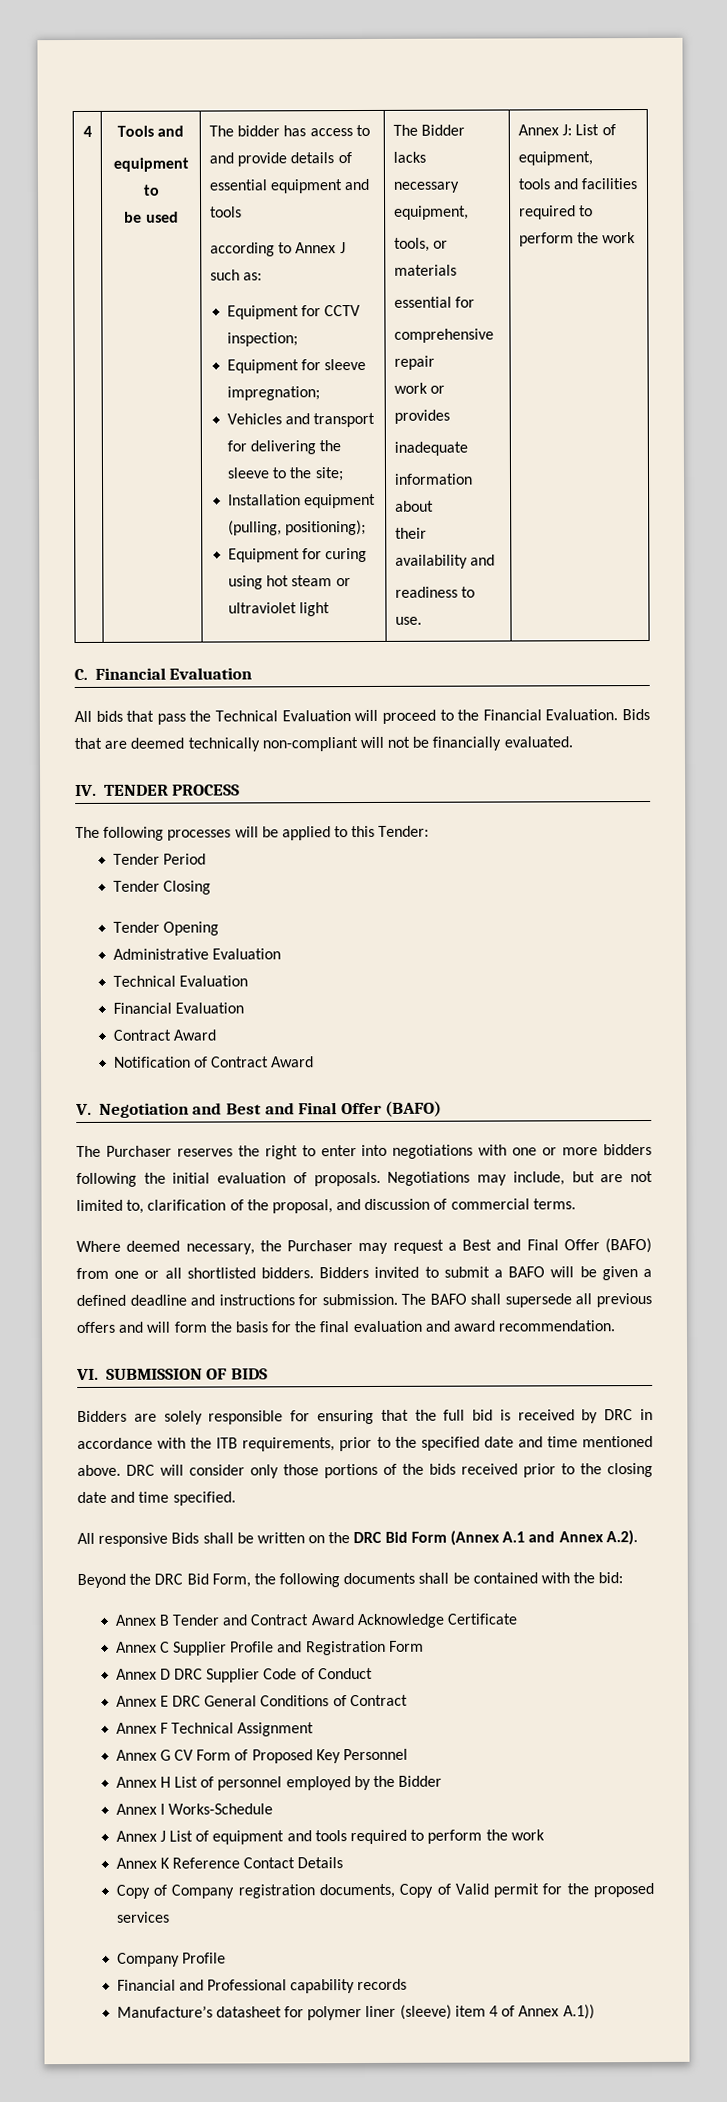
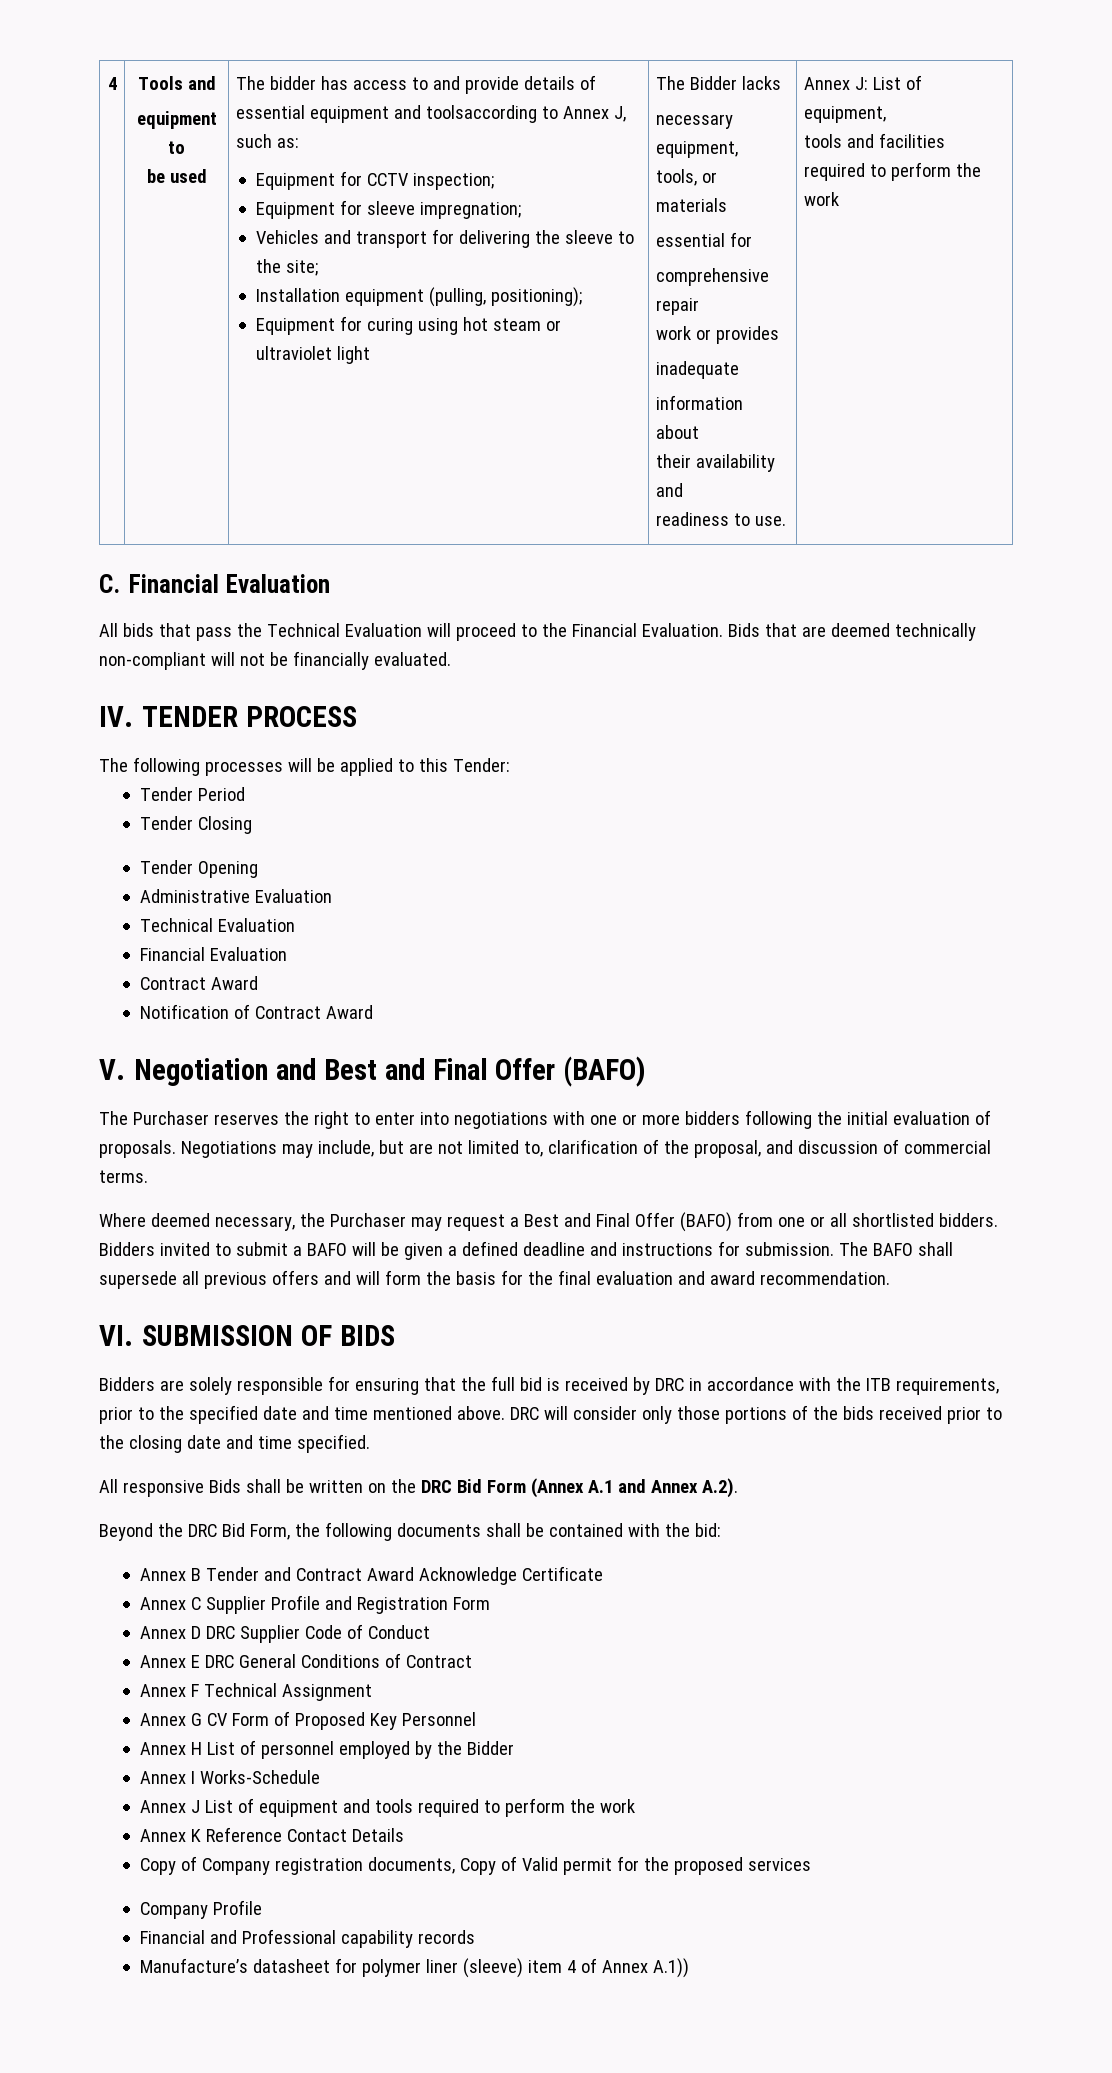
- The bidder has access to and provide details of essential equipment and tools
- according to Annex J such as:
+ The bidder has access to and provide details of essential equipment and toolsaccording to Annex J, such as:

